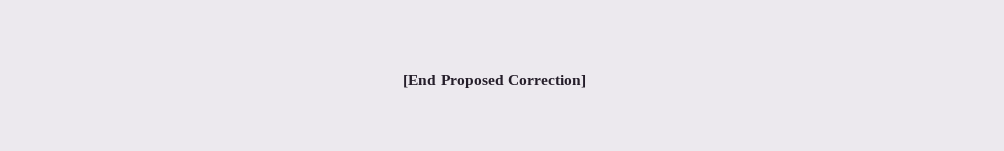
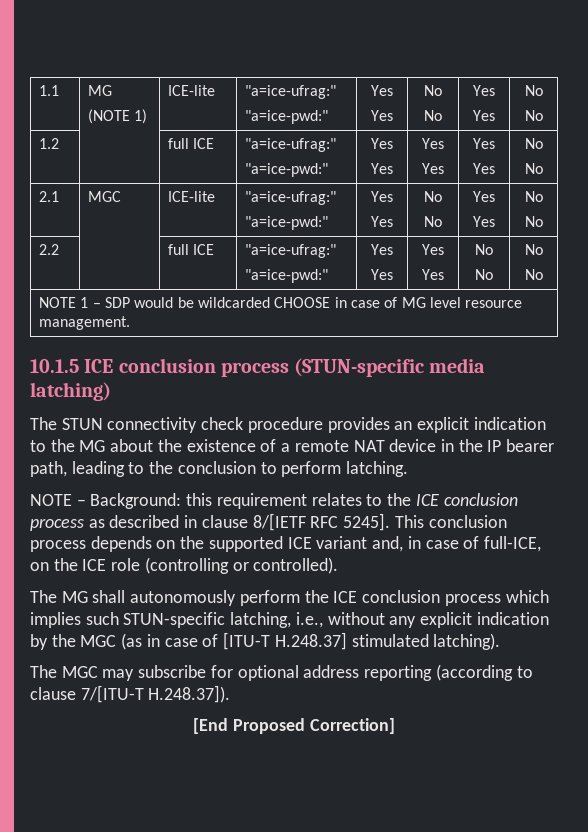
+ 1.1 | MG
+ (NOTE 1) | ICE-lite | "a=ice-ufrag:"
+ "a=ice-pwd:" | Yes
+ Yes | No
+ No | Yes
+ Yes | No
+ No
+ 1.2 | | full ICE | "a=ice-ufrag:"
+ "a=ice-pwd:" | Yes
+ Yes | Yes
+ Yes | Yes
+ Yes | No
+ No
+ 2.1 | MGC | ICE-lite | "a=ice-ufrag:"
+ "a=ice-pwd:" | Yes
+ Yes | No
+ No | Yes
+ Yes | No
+ No
+ 2.2 | | full ICE | "a=ice-ufrag:"
+ "a=ice-pwd:" | Yes
+ Yes | Yes
+ Yes | No
+ No | No
+ No
+ NOTE 1 – SDP would be wildcarded CHOOSE in case of MG level resource management.
+ 10.1.5 ICE conclusion process (STUN-specific media latching)
+ The STUN connectivity check procedure provides an explicit indication to the MG about the existence of a remote NAT device in the IP bearer path, leading to the conclusion to perform latching.
+ NOTE – Background: this requirement relates to the ICE conclusion process as described in clause 8/[IETF RFC 5245]. This conclusion process depends on the supported ICE variant and, in case of full-ICE, on the ICE role (controlling or controlled).
+ The MG shall autonomously perform the ICE conclusion process which implies such STUN-specific latching, i.e., without any explicit indication by the MGC (as in case of [ITU-T H.248.37] stimulated latching).
+ The MGC may subscribe for optional address reporting (according to clause 7/[ITU-T H.248.37]).

